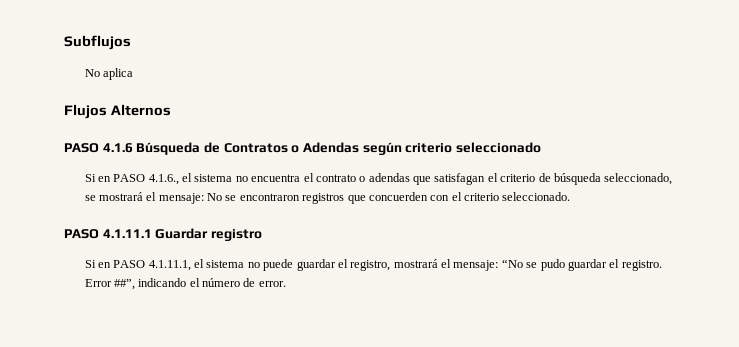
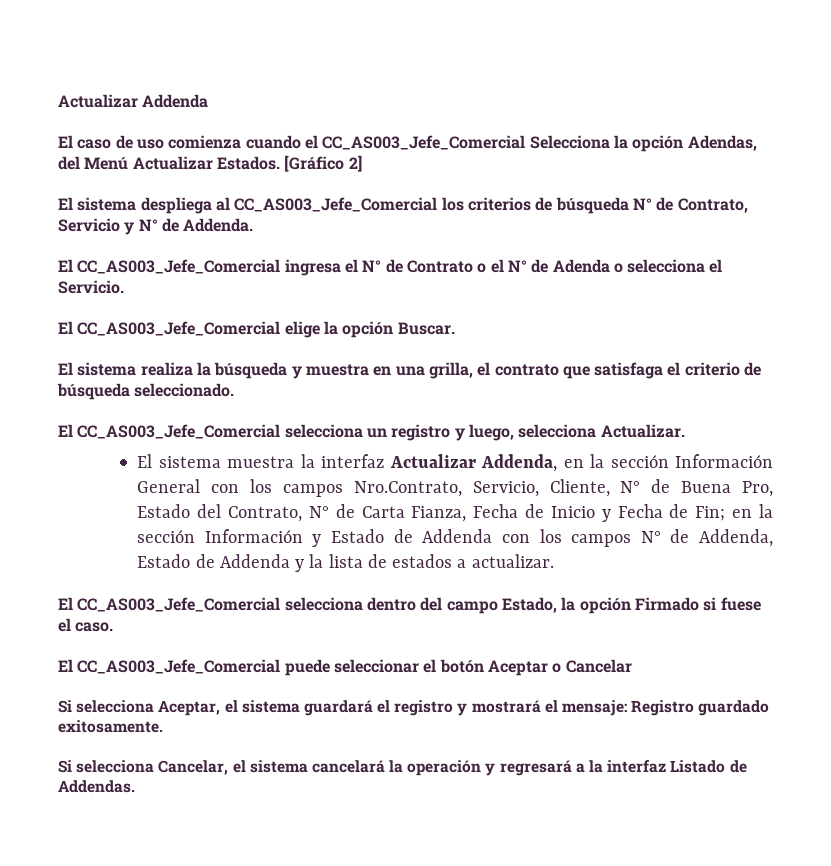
- Subflujos
- No aplica
- Flujos Alternos
- PASO 4.1.6 Búsqueda de Contratos o Adendas según criterio seleccionado
- Si en PASO 4.1.6., el sistema no encuentra el contrato o adendas que satisfagan el criterio de búsqueda seleccionado, se mostrará el mensaje: No se encontraron registros que concuerden con el criterio seleccionado.
- PASO 4.1.11.1 Guardar registro
- Si en PASO 4.1.11.1, el sistema no puede guardar el registro, mostrará el mensaje: “No se pudo guardar el registro. Error ##”, indicando el número de error.
+ Actualizar Addenda
+ El caso de uso comienza cuando el CC_AS003_Jefe_Comercial Selecciona la opción Adendas, del Menú Actualizar Estados. [Gráfico 2]
+ El sistema despliega al CC_AS003_Jefe_Comercial los criterios de búsqueda N° de Contrato, Servicio y N° de Addenda.
+ El CC_AS003_Jefe_Comercial ingresa el N° de Contrato o el N° de Adenda o selecciona el Servicio.
+ El CC_AS003_Jefe_Comercial elige la opción Buscar.
+ El sistema realiza la búsqueda y muestra en una grilla, el contrato que satisfaga el criterio de búsqueda seleccionado.
+ El CC_AS003_Jefe_Comercial selecciona un registro y luego, selecciona Actualizar.
+ El sistema muestra la interfaz Actualizar Addenda, en la sección Información General con los campos Nro.Contrato, Servicio, Cliente, N° de Buena Pro, Estado del Contrato, N° de Carta Fianza, Fecha de Inicio y Fecha de Fin; en la sección Información y Estado de Addenda con los campos N° de Addenda, Estado de Addenda y la lista de estados a actualizar.
+ El CC_AS003_Jefe_Comercial selecciona dentro del campo Estado, la opción Firmado si fuese el caso.
+ El CC_AS003_Jefe_Comercial puede seleccionar el botón Aceptar o Cancelar
+ Si selecciona Aceptar, el sistema guardará el registro y mostrará el mensaje: Registro guardado exitosamente.
+ Si selecciona Cancelar, el sistema cancelará la operación y regresará a la interfaz Listado de Addendas.

